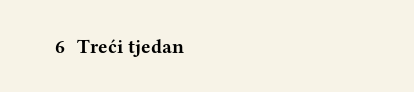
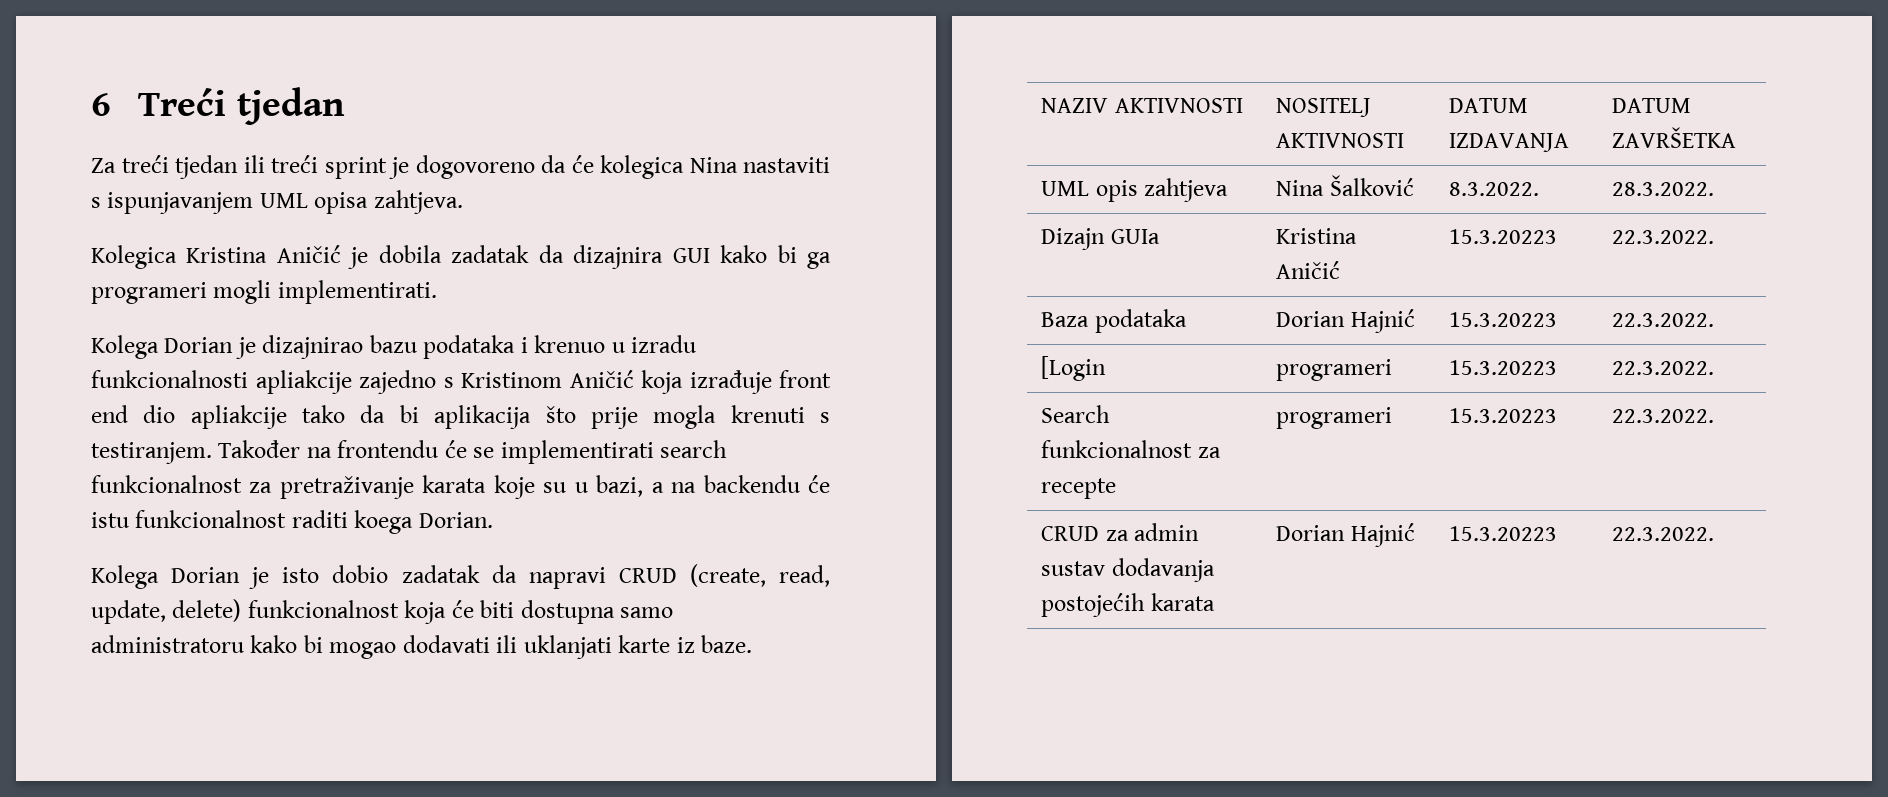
+ Za treći tjedan ili treći sprint je dogovoreno da će kolegica Nina nastaviti s ispunjavanjem UML opisa zahtjeva.
+ Kolegica Kristina Aničić je dobila zadatak da dizajnira GUI kako bi ga programeri mogli implementirati.
+ Kolega Dorian je dizajnirao bazu podataka i krenuo u izradu funkcionalnosti apliakcije zajedno s Kristinom Aničić koja izrađuje front end dio apliakcije tako da bi aplikacija što prije mogla krenuti s testiranjem. Također na frontendu će se implementirati search funkcionalnost za pretraživanje karata koje su u bazi, a na backendu će istu funkcionalnost raditi koega Dorian.
+ Kolega Dorian je isto dobio zadatak da napravi CRUD (create, read, update, delete) funkcionalnost koja će biti dostupna samo administratoru kako bi mogao dodavati ili uklanjati karte iz baze.
+ NAZIV AKTIVNOSTI | NOSITELJ AKTIVNOSTI | DATUM IZDAVANJA | DATUM ZAVRŠETKA
+ UML opis zahtjeva | Nina Šalković | 8.3.2022. | 28.3.2022.
+ Dizajn GUIa | Kristina Aničić | 15.3.20223 | 22.3.2022.
+ Baza podataka | Dorian Hajnić | 15.3.20223 | 22.3.2022.
+ [Login | programeri | 15.3.20223 | 22.3.2022.
+ Search funkcionalnost za recepte | programeri | 15.3.20223 | 22.3.2022.
+ CRUD za admin sustav dodavanja postojećih karata | Dorian Hajnić | 15.3.20223 | 22.3.2022.

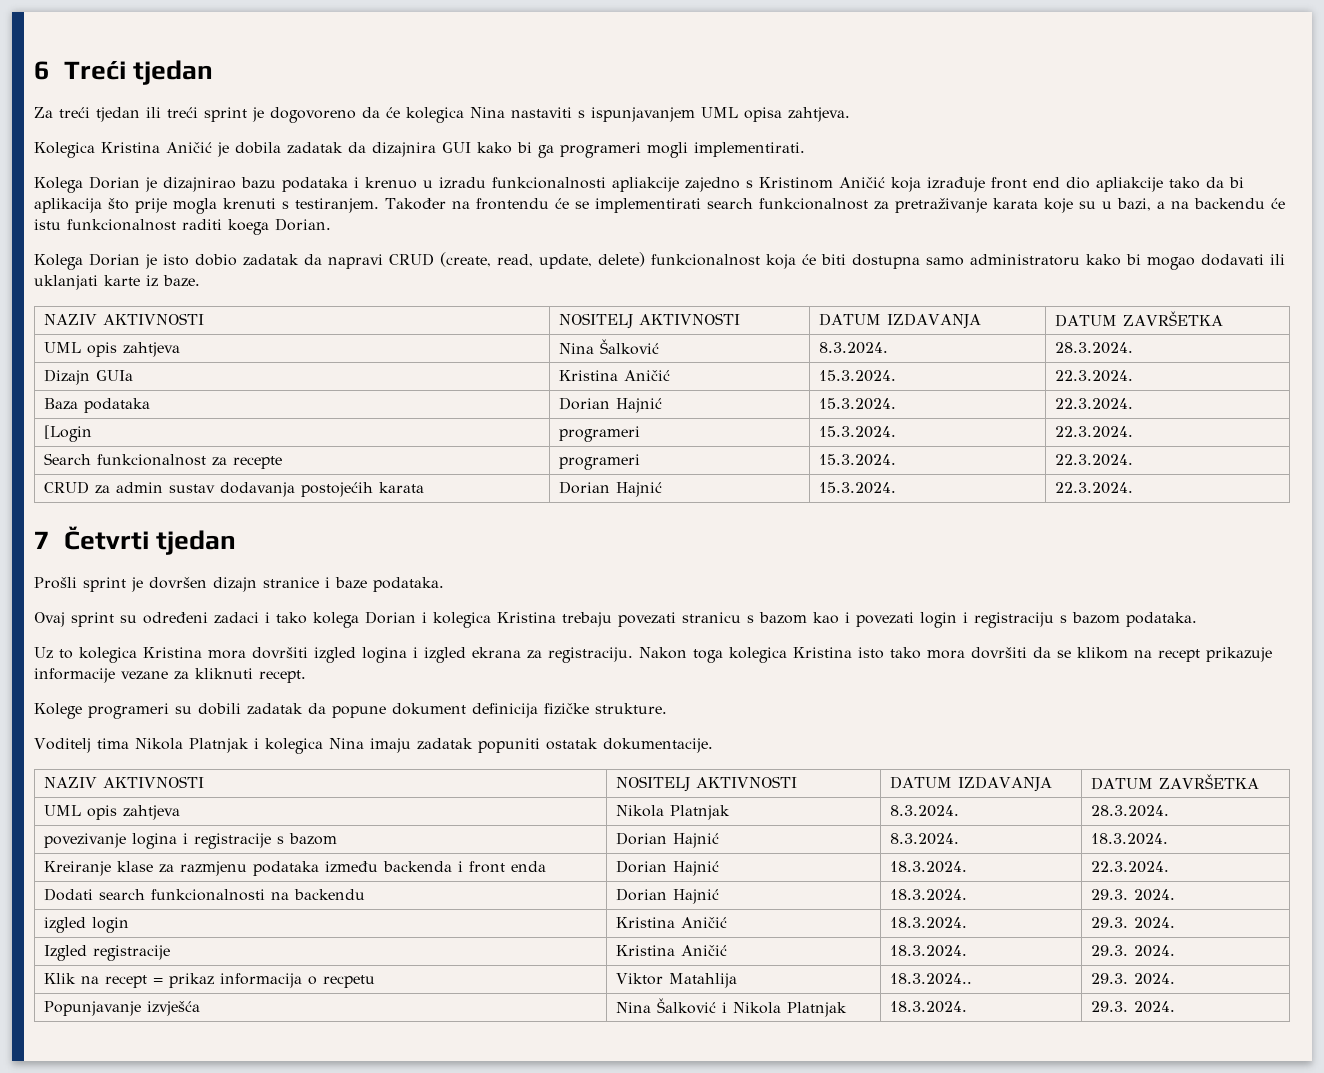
- UML opis zahtjeva | Nina Šalković | 8.3.2022. | 28.3.2022.
+ UML opis zahtjeva | Nina Šalković | 8.3.2024. | 28.3.2024.
- Dizajn GUIa | Kristina Aničić | 15.3.20223 | 22.3.2022.
+ Dizajn GUIa | Kristina Aničić | 15.3.2024. | 22.3.2024.
- Baza podataka | Dorian Hajnić | 15.3.20223 | 22.3.2022.
+ Baza podataka | Dorian Hajnić | 15.3.2024. | 22.3.2024.
- [Login | programeri | 15.3.20223 | 22.3.2022.
+ [Login | programeri | 15.3.2024. | 22.3.2024.
- Search funkcionalnost za recepte | programeri | 15.3.20223 | 22.3.2022.
+ Search funkcionalnost za recepte | programeri | 15.3.2024. | 22.3.2024.
- CRUD za admin sustav dodavanja postojećih karata | Dorian Hajnić | 15.3.20223 | 22.3.2022.
+ CRUD za admin sustav dodavanja postojećih karata | Dorian Hajnić | 15.3.2024. | 22.3.2024.
+ 7 Četvrti tjedan
+ Prošli sprint je dovršen dizajn stranice i baze podataka.
+ Ovaj sprint su određeni zadaci i tako kolega Dorian i kolegica Kristina trebaju povezati stranicu s bazom kao i povezati login i registraciju s bazom podataka.
+ Uz to kolegica Kristina mora dovršiti izgled logina i izgled ekrana za registraciju. Nakon toga kolegica Kristina isto tako mora dovršiti da se klikom na recept prikazuje informacije vezane za kliknuti recept.
+ Kolege programeri su dobili zadatak da popune dokument definicija fizičke strukture.
+ Voditelj tima Nikola Platnjak i kolegica Nina imaju zadatak popuniti ostatak dokumentacije.
+ NAZIV AKTIVNOSTI | NOSITELJ AKTIVNOSTI | DATUM IZDAVANJA | DATUM ZAVRŠETKA
+ UML opis zahtjeva | Nikola Platnjak | 8.3.2024. | 28.3.2024.
+ povezivanje logina i registracije s bazom | Dorian Hajnić | 8.3.2024. | 18.3.2024.
+ Kreiranje klase za razmjenu podataka između backenda i front enda | Dorian Hajnić | 18.3.2024. | 22.3.2024.
+ Dodati search funkcionalnosti na backendu | Dorian Hajnić | 18.3.2024. | 29.3. 2024.
+ izgled login | Kristina Aničić | 18.3.2024. | 29.3. 2024.
+ Izgled registracije | Kristina Aničić | 18.3.2024. | 29.3. 2024.
+ Klik na recept = prikaz informacija o recpetu | Viktor Matahlija | 18.3.2024.. | 29.3. 2024.
+ Popunjavanje izvješća | Nina Šalković i Nikola Platnjak | 18.3.2024. | 29.3. 2024.

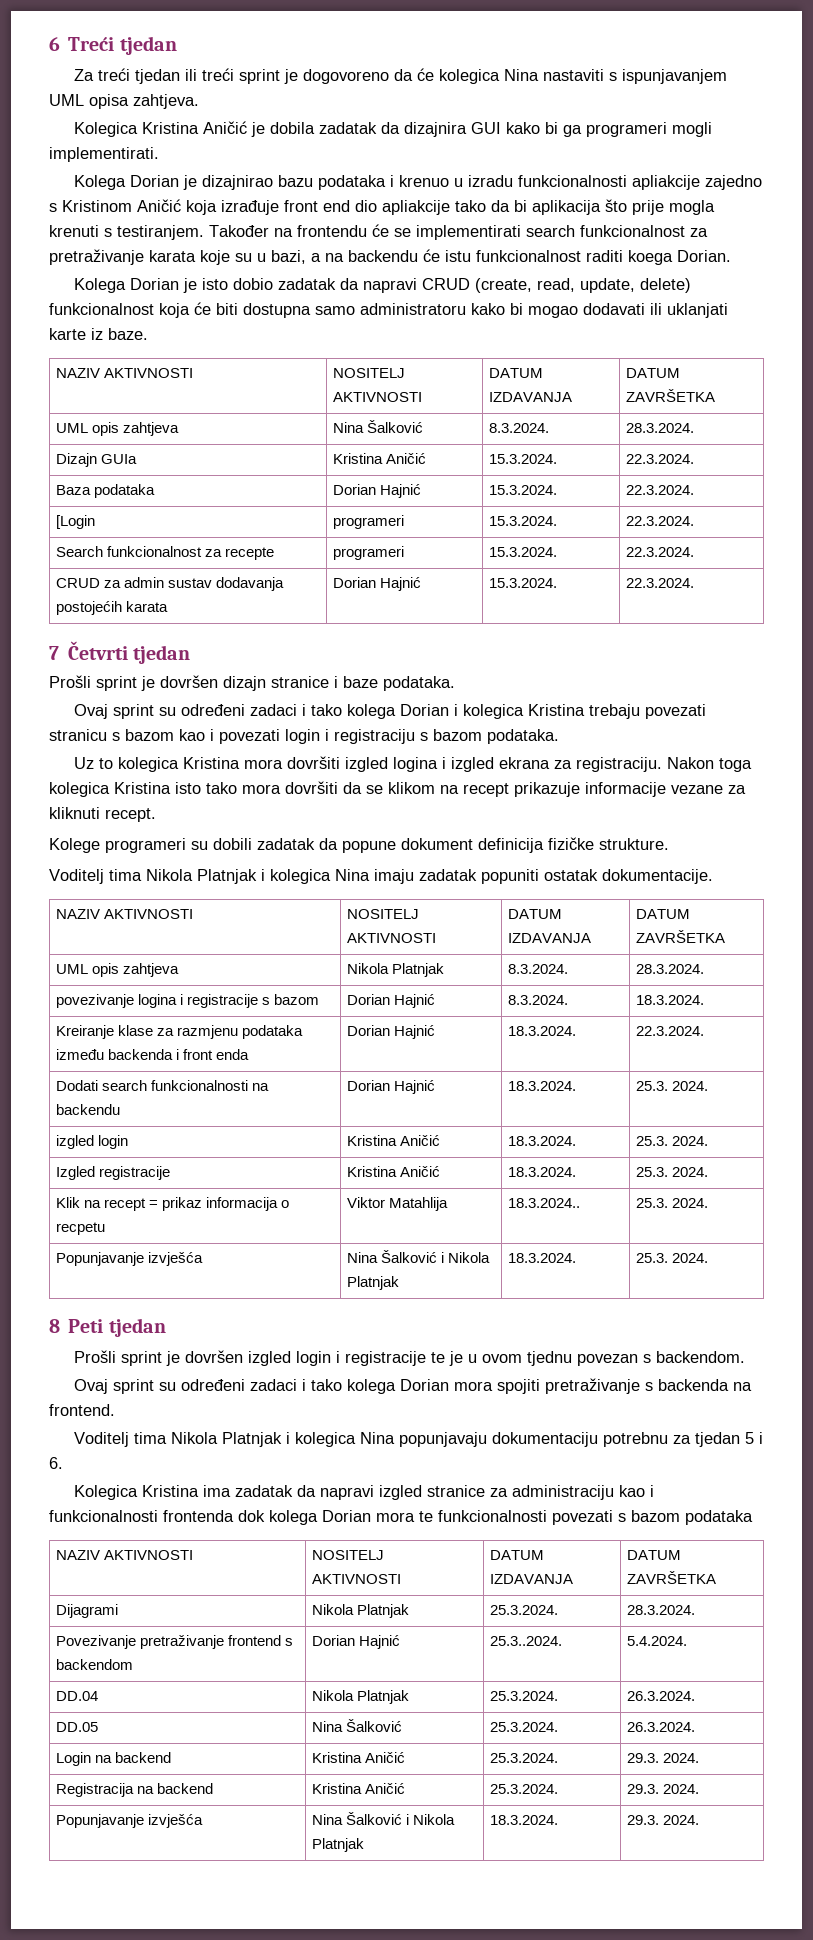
- Dodati search funkcionalnosti na backendu | Dorian Hajnić | 18.3.2024. | 29.3. 2024.
+ Dodati search funkcionalnosti na backendu | Dorian Hajnić | 18.3.2024. | 25.3. 2024.
- izgled login | Kristina Aničić | 18.3.2024. | 29.3. 2024.
+ izgled login | Kristina Aničić | 18.3.2024. | 25.3. 2024.
- Izgled registracije | Kristina Aničić | 18.3.2024. | 29.3. 2024.
+ Izgled registracije | Kristina Aničić | 18.3.2024. | 25.3. 2024.
- Klik na recept = prikaz informacija o recpetu | Viktor Matahlija | 18.3.2024.. | 29.3. 2024.
+ Klik na recept = prikaz informacija o recpetu | Viktor Matahlija | 18.3.2024.. | 25.3. 2024.
+ Popunjavanje izvješća | Nina Šalković i Nikola Platnjak | 18.3.2024. | 25.3. 2024.
+ 8 Peti tjedan
+ Prošli sprint je dovršen izgled login i registracije te je u ovom tjednu povezan s backendom.
+ Ovaj sprint su određeni zadaci i tako kolega Dorian mora spojiti pretraživanje s backenda na frontend.
+ Voditelj tima Nikola Platnjak i kolegica Nina popunjavaju dokumentaciju potrebnu za tjedan 5 i 6.
+ Kolegica Kristina ima zadatak da napravi izgled stranice za administraciju kao i funkcionalnosti frontenda dok kolega Dorian mora te funkcionalnosti povezati s bazom podataka
+ NAZIV AKTIVNOSTI | NOSITELJ AKTIVNOSTI | DATUM IZDAVANJA | DATUM ZAVRŠETKA
+ Dijagrami | Nikola Platnjak | 25.3.2024. | 28.3.2024.
+ Povezivanje pretraživanje frontend s backendom | Dorian Hajnić | 25.3..2024. | 5.4.2024.
+ DD.04 | Nikola Platnjak | 25.3.2024. | 26.3.2024.
+ DD.05 | Nina Šalković | 25.3.2024. | 26.3.2024.
+ Login na backend | Kristina Aničić | 25.3.2024. | 29.3. 2024.
+ Registracija na backend | Kristina Aničić | 25.3.2024. | 29.3. 2024.

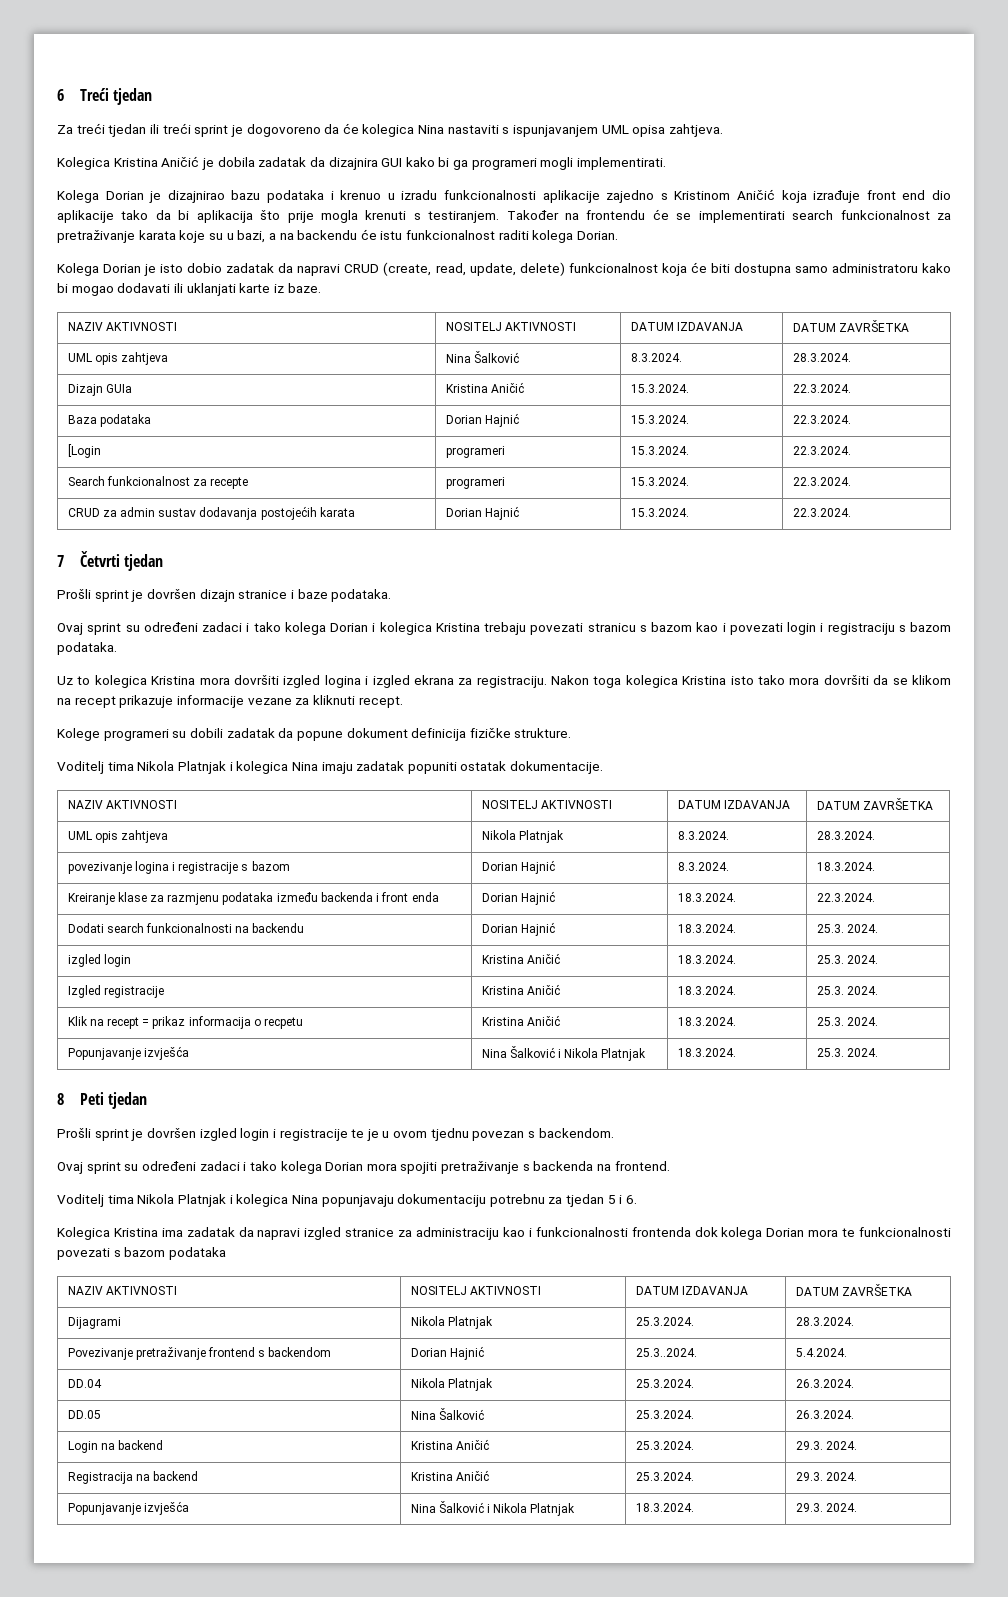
- Kolega Dorian je dizajnirao bazu podataka i krenuo u izradu funkcionalnosti apliakcije zajedno s Kristinom Aničić koja izrađuje front end dio apliakcije tako da bi aplikacija što prije mogla krenuti s testiranjem.
+ Kolega Dorian je dizajnirao bazu podataka i krenuo u izradu funkcionalnosti aplikacije zajedno s Kristinom Aničić koja izrađuje front end dio aplikacije tako da bi aplikacija što prije mogla krenuti s testiranjem.
- Također na frontendu će se implementirati search funkcionalnost za pretraživanje karata koje su u bazi, a na backendu će istu funkcionalnost raditi koega Dorian.
+ Također na frontendu će se implementirati search funkcionalnost za pretraživanje karata koje su u bazi, a na backendu će istu funkcionalnost raditi kolega Dorian.
- Klik na recept = prikaz informacija o recpetu | Viktor Matahlija | 18.3.2024.. | 25.3. 2024.
+ Klik na recept = prikaz informacija o recpetu | Kristina Aničić | 18.3.2024. | 25.3. 2024.

